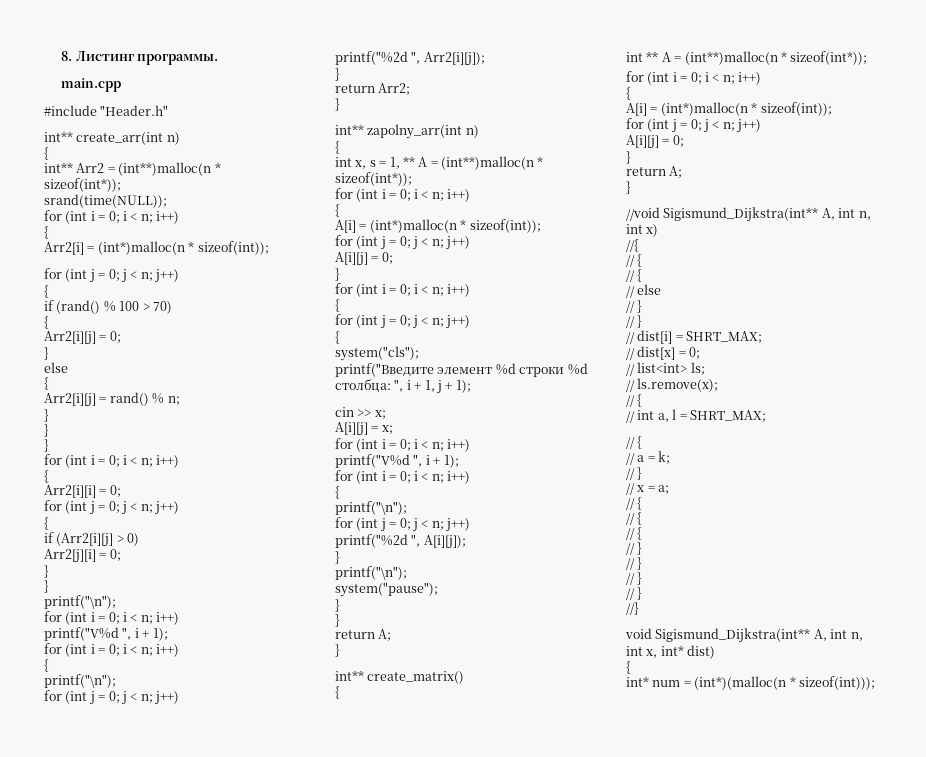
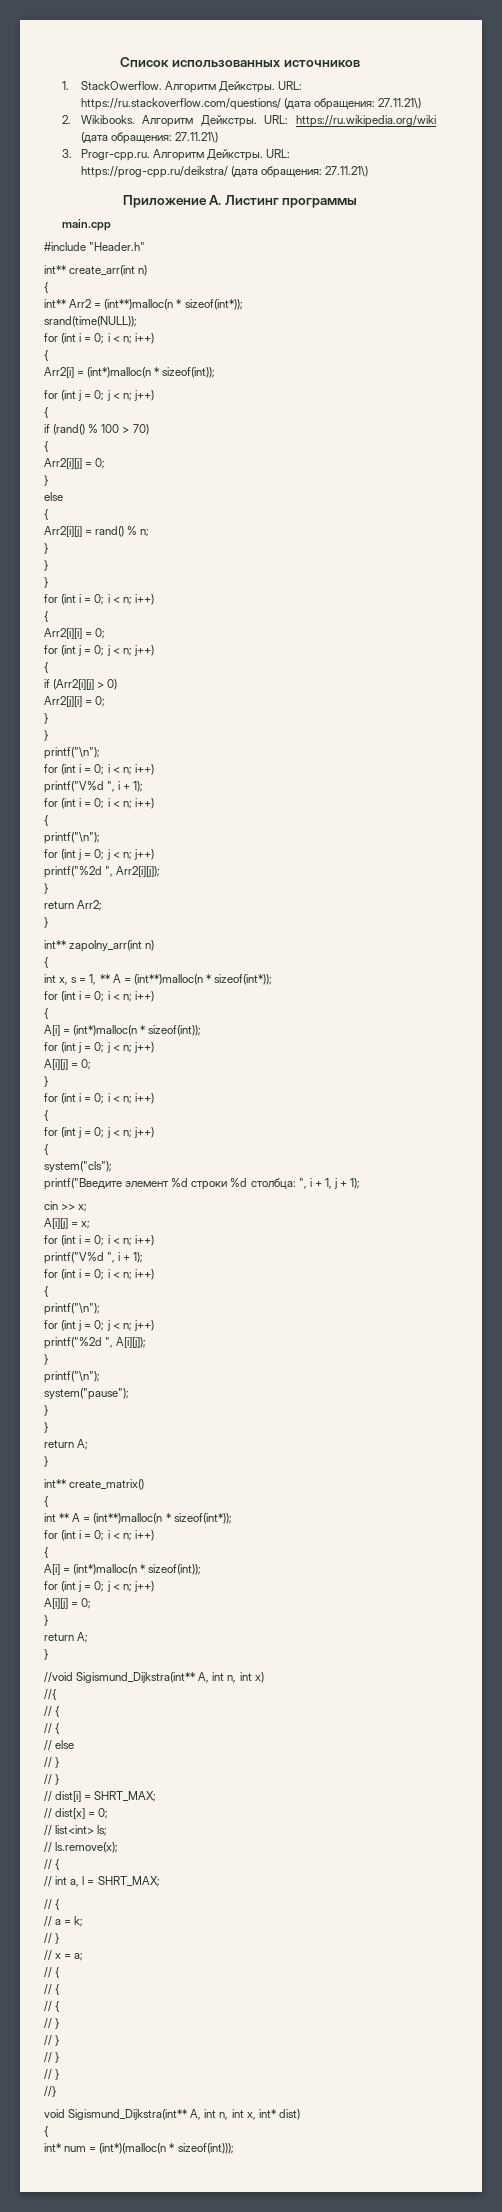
- 8. Листинг программы.
+ Список использованных источников
+ 1. StackOwerflow. Алгоритм Дейкстры. URL: https://ru.stackoverflow.com/questions/ (дата обращения: 27.11.21\)
+ 2. Wikibooks. Алгоритм Дейкстры. URL: https://ru.wikipedia.org/wiki (дата обращения: 27.11.21\)
+ 3. Progr-cpp.ru. Алгоритм Дейкстры. URL: https://prog-cpp.ru/deikstra/ (дата обращения: 27.11.21\)
+ Приложение А. Листинг программы

